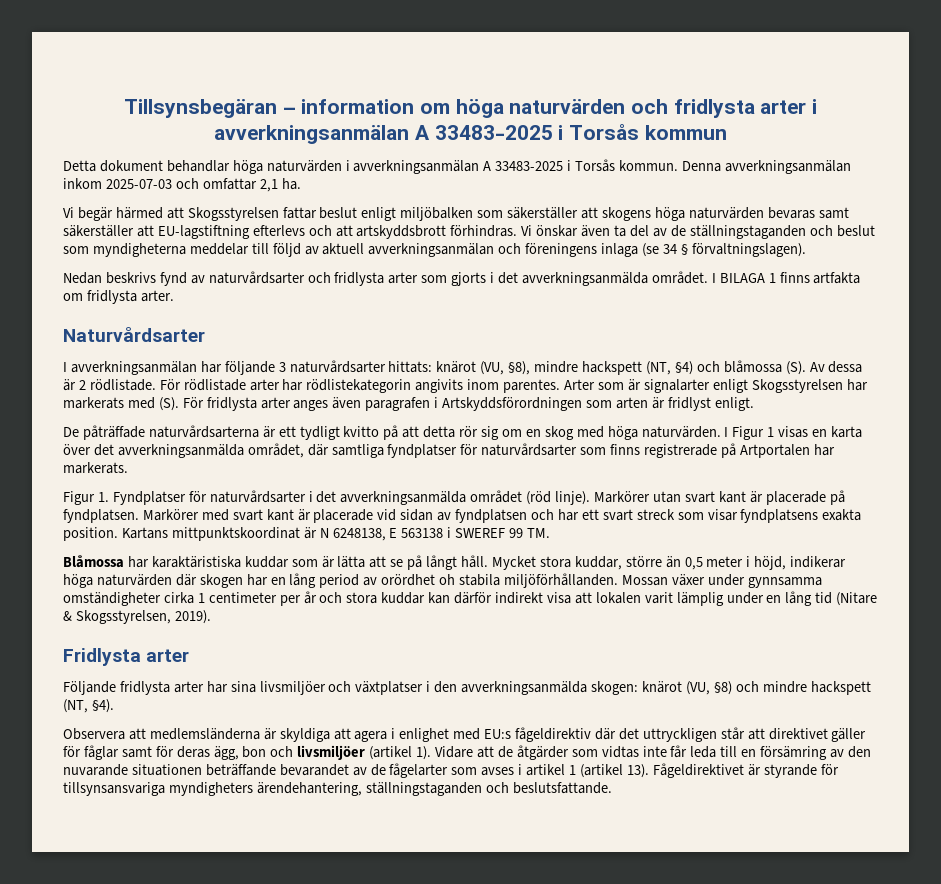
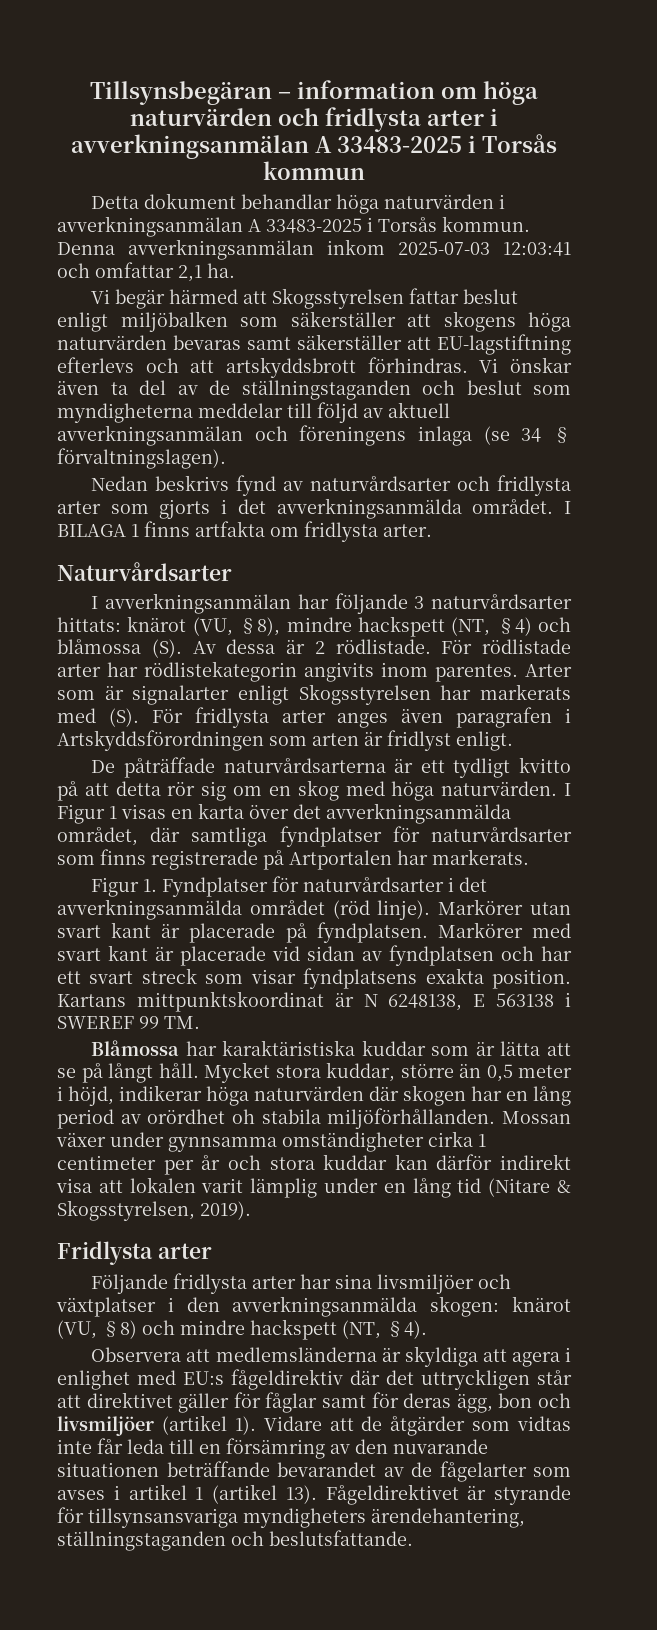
- Denna avverkningsanmälan inkom 2025-07-03 och omfattar 2,1 ha.
+ Denna avverkningsanmälan inkom 2025-07-03 12:03:41 och omfattar 2,1 ha.

